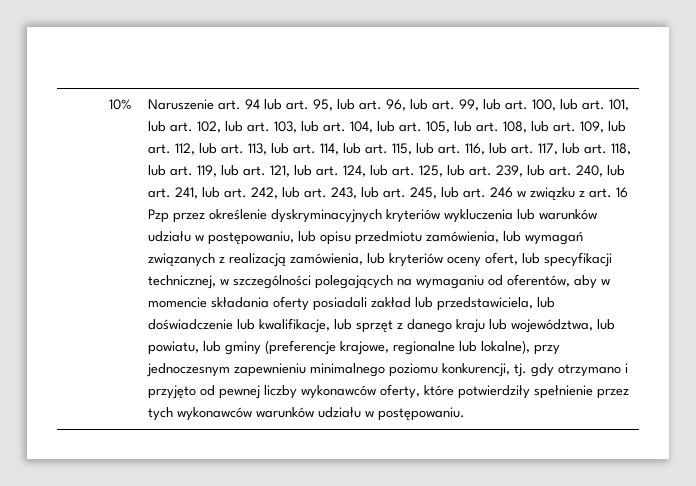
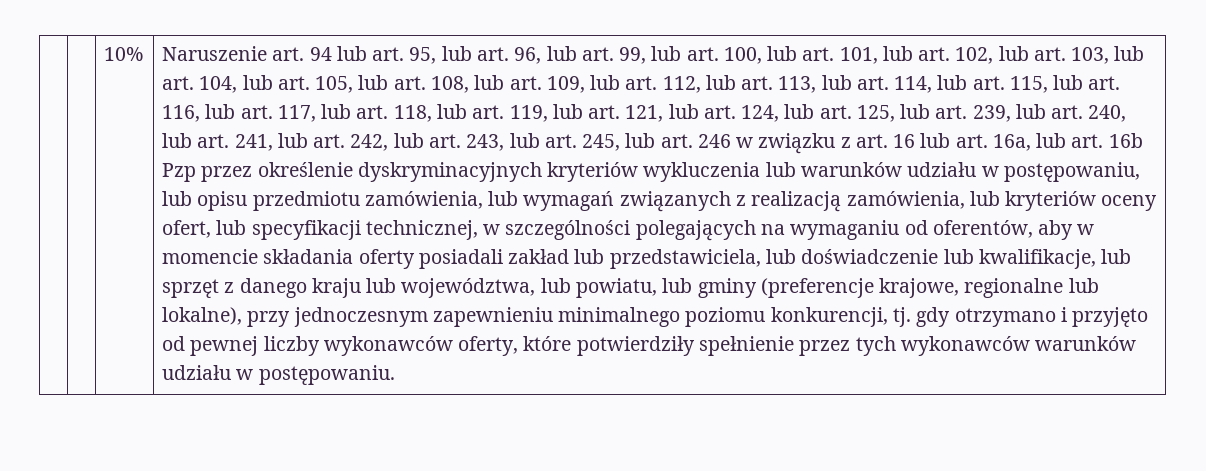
- Naruszenie art. 94 lub art. 95, lub art. 96, lub art. 99, lub art. 100, lub art. 101, lub art. 102, lub art. 103, lub art. 104, lub art. 105, lub art. 108, lub art. 109, lub art. 112, lub art. 113, lub art. 114, lub art. 115, lub art. 116, lub art. 117, lub art. 118, lub art. 119, lub art. 121, lub art. 124, lub art. 125, lub art. 239, lub art. 240, lub art. 241, lub art. 242, lub art. 243, lub art. 245, lub art. 246 w związku z art. 16 Pzp przez określenie dyskryminacyjnych kryteriów wykluczenia lub warunków udziału w postępowaniu, lub opisu przedmiotu zamówienia, lub wymagań związanych z realizacją zamówienia, lub kryteriów oceny ofert, lub specyfikacji technicznej, w szczególności polegających na wymaganiu od oferentów, aby w momencie składania oferty posiadali zakład lub przedstawiciela, lub doświadczenie lub kwalifikacje, lub sprzęt z danego kraju lub województwa, lub powiatu, lub gminy (preferencje krajowe, regionalne lub lokalne), przy jednoczesnym zapewnieniu minimalnego poziomu konkurencji, tj. gdy otrzymano i przyjęto od pewnej liczby wykonawców oferty, które potwierdziły spełnienie przez tych wykonawców warunków udziału w postępowaniu.
+ Naruszenie art. 94 lub art. 95, lub art. 96, lub art. 99, lub art. 100, lub art. 101, lub art. 102, lub art. 103, lub art. 104, lub art. 105, lub art. 108, lub art. 109, lub art. 112, lub art. 113, lub art. 114, lub art. 115, lub art. 116, lub art. 117, lub art. 118, lub art. 119, lub art. 121, lub art. 124, lub art. 125, lub art. 239, lub art. 240, lub art. 241, lub art. 242, lub art. 243, lub art. 245, lub art. 246 w związku z art. 16 lub art. 16a, lub art. 16b Pzp przez określenie dyskryminacyjnych kryteriów wykluczenia lub warunków udziału w postępowaniu, lub opisu przedmiotu zamówienia, lub wymagań związanych z realizacją zamówienia, lub kryteriów oceny ofert, lub specyfikacji technicznej, w szczególności polegających na wymaganiu od oferentów, aby w momencie składania oferty posiadali zakład lub przedstawiciela, lub doświadczenie lub kwalifikacje, lub sprzęt z danego kraju lub województwa, lub powiatu, lub gminy (preferencje krajowe, regionalne lub lokalne), przy jednoczesnym zapewnieniu minimalnego poziomu konkurencji, tj. gdy otrzymano i przyjęto od pewnej liczby wykonawców oferty, które potwierdziły spełnienie przez tych wykonawców warunków udziału w postępowaniu.

